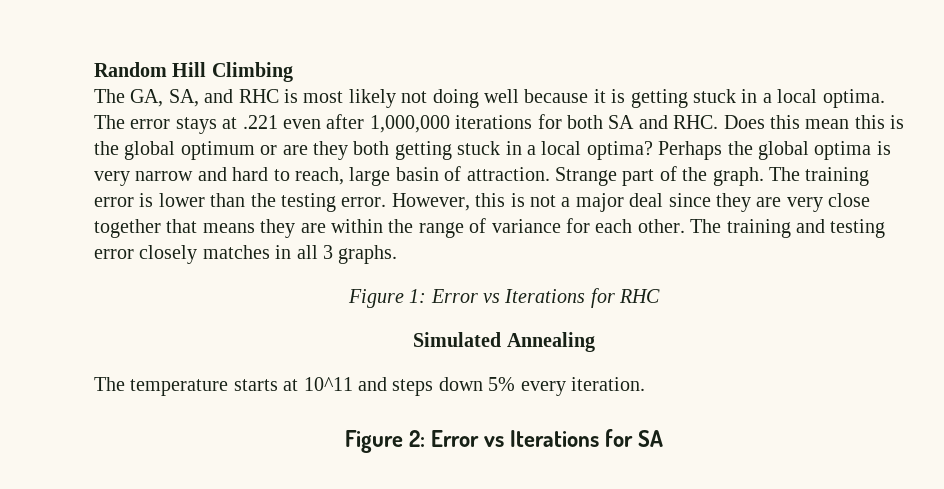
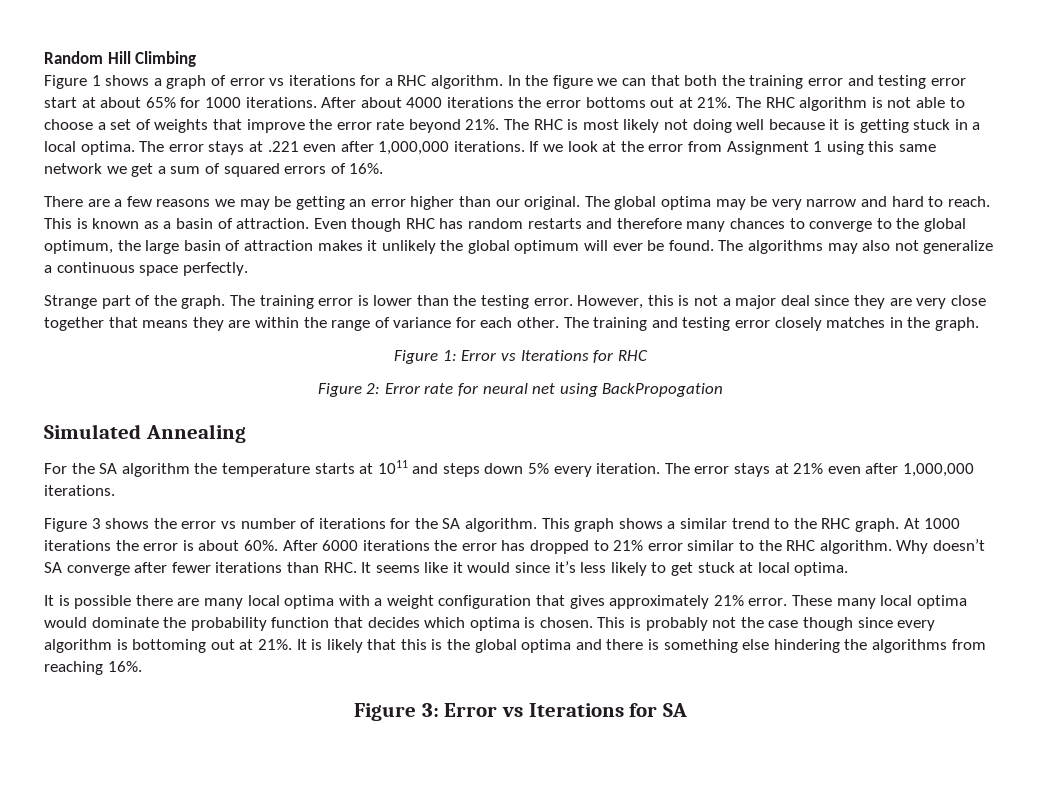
- The GA, SA, and RHC is most likely not doing well because it is getting stuck in a local optima.
+ Figure 1 shows a graph of error vs iterations for a RHC algorithm. In the figure we can that both the training error and testing error start at about 65% for 1000 iterations. After about 4000 iterations the error bottoms out at 21%. The RHC algorithm is not able to choose a set of weights that improve the error rate beyond 21%. The RHC is most likely not doing well because it is getting stuck in a local optima.
- The error stays at .221 even after 1,000,000 iterations for both SA and RHC. Does this mean this is the global optimum or are they both getting stuck in a local optima? Perhaps the global optima is very narrow and hard to reach, large basin of attraction. Strange part of the graph.
+ The error stays at .221 even after 1,000,000 iterations. If we look at the error from Assignment 1 using this same network we get a sum of squared errors of 16%.
+ There are a few reasons we may be getting an error higher than our original. The global optima may be very narrow and hard to reach. This is known as a basin of attraction. Even though RHC has random restarts and therefore many chances to converge to the global optimum, the large basin of attraction makes it unlikely the global optimum will ever be found. The algorithms may also not generalize a continuous space perfectly.
+ Strange part of the graph.
- The training and testing error closely matches in all 3 graphs.
+ The training and testing error closely matches in the graph.
+ Figure 2: Error rate for neural net using BackPropogation
  Simulated Annealing
- The temperature starts at 10^11 and steps down 5% every iteration.
- Figure 2: Error vs Iterations for SA
+ For the SA algorithm the temperature starts at 1011 and steps down 5% every iteration. The error stays at 21% even after 1,000,000 iterations.
+ Figure 3 shows the error vs number of iterations for the SA algorithm. This graph shows a similar trend to the RHC graph. At 1000 iterations the error is about 60%. After 6000 iterations the error has dropped to 21% error similar to the RHC algorithm. Why doesn’t SA converge after fewer iterations than RHC. It seems like it would since it’s less likely to get stuck at local optima.
+ It is possible there are many local optima with a weight configuration that gives approximately 21% error. These many local optima would dominate the probability function that decides which optima is chosen. This is probably not the case though since every algorithm is bottoming out at 21%. It is likely that this is the global optima and there is something else hindering the algorithms from reaching 16%.
+ Figure 3: Error vs Iterations for SA

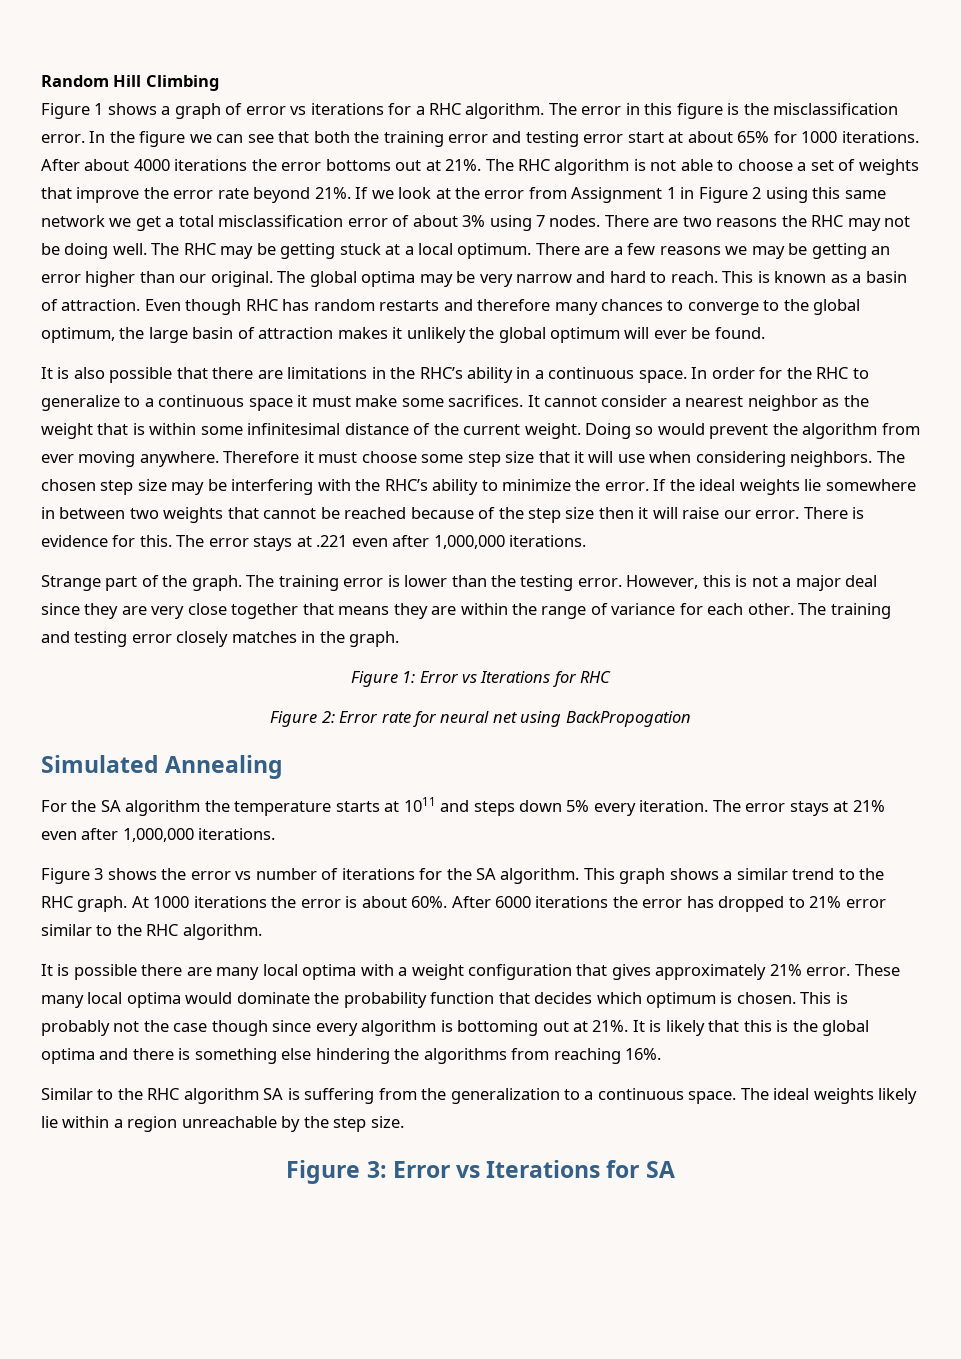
+ The error in this figure is the misclassification error.
- In the figure we can that both the training error and testing error start at about 65% for 1000 iterations.
+ In the figure we can see that both the training error and testing error start at about 65% for 1000 iterations.
- The RHC is most likely not doing well because it is getting stuck in a local optima. The error stays at .221 even after 1,000,000 iterations.
- If we look at the error from Assignment 1 using this same network we get a sum of squared errors of 16%.
- There are a few reasons we may be getting an error higher than our original.
+ If we look at the error from Assignment 1 in Figure 2 using this same network we get a total misclassification error of about 3% using 7 nodes. There are two reasons the RHC may not be doing well. The RHC may be getting stuck at a local optimum. There are a few reasons we may be getting an error higher than our original.
- Even though RHC has random restarts and therefore many chances to converge to the global optimum, the large basin of attraction makes it unlikely the global optimum will ever be found. The algorithms may also not generalize a continuous space perfectly.
+ Even though RHC has random restarts and therefore many chances to converge to the global optimum, the large basin of attraction makes it unlikely the global optimum will ever be found.
+ It is also possible that there are limitations in the RHC’s ability in a continuous space. In order for the RHC to generalize to a continuous space it must make some sacrifices. It cannot consider a nearest neighbor as the weight that is within some infinitesimal distance of the current weight. Doing so would prevent the algorithm from ever moving anywhere. Therefore it must choose some step size that it will use when considering neighbors. The chosen step size may be interfering with the RHC’s ability to minimize the error. If the ideal weights lie somewhere in between two weights that cannot be reached because of the step size then it will raise our error. There is evidence for this. The error stays at .221 even after 1,000,000 iterations.
- Why doesn’t SA converge after fewer iterations than RHC. It seems like it would since it’s less likely to get stuck at local optima.
- These many local optima would dominate the probability function that decides which optima is chosen.
+ These many local optima would dominate the probability function that decides which optimum is chosen.
+ Similar to the RHC algorithm SA is suffering from the generalization to a continuous space. The ideal weights likely lie within a region unreachable by the step size.

